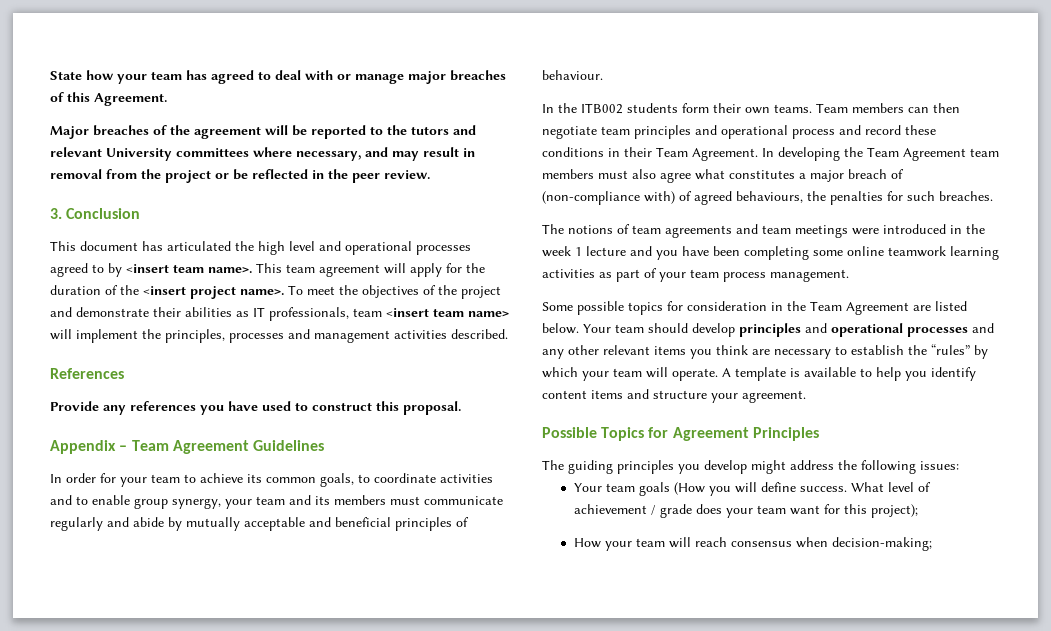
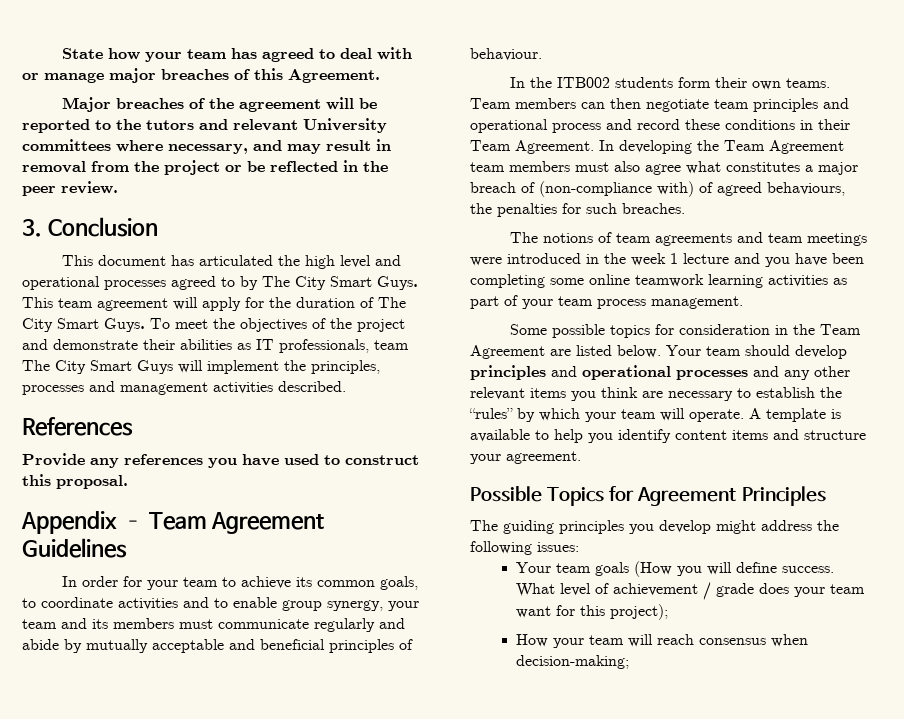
- This document has articulated the high level and operational processes agreed to by <insert team name>.
+ This document has articulated the high level and operational processes agreed to by The City Smart Guys.
- This team agreement will apply for the duration of the <insert project name>.
+ This team agreement will apply for the duration of The City Smart Guys.
- To meet the objectives of the project and demonstrate their abilities as IT professionals, team <insert team name> will implement the principles, processes and management activities described.
+ To meet the objectives of the project and demonstrate their abilities as IT professionals, team The City Smart Guys will implement the principles, processes and management activities described.

